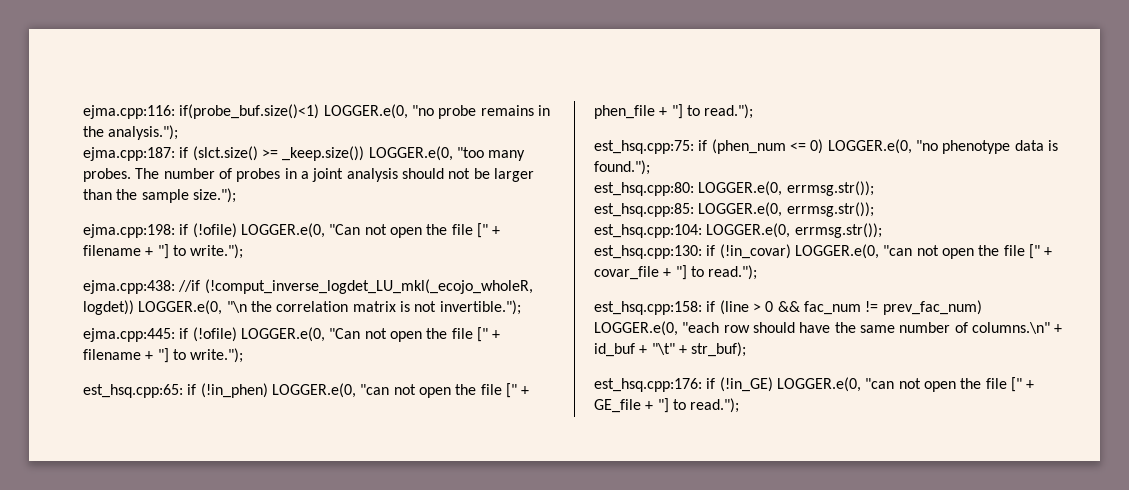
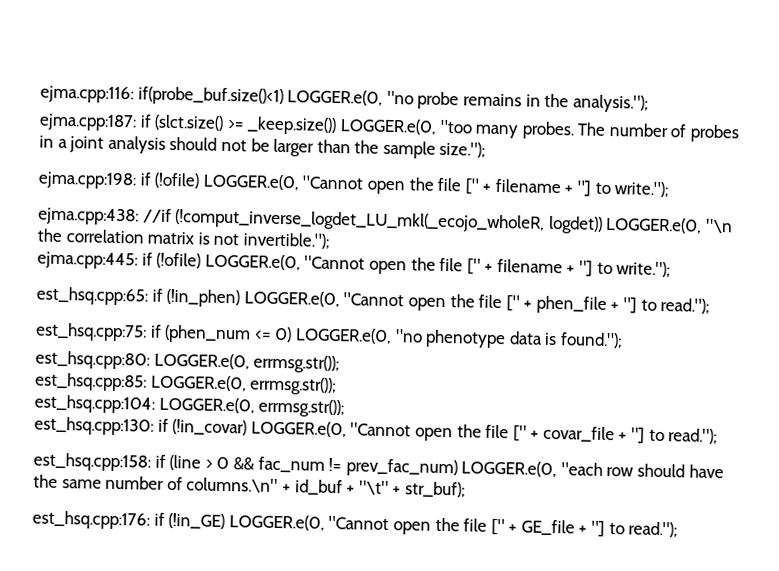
- ejma.cpp:198: if (!ofile) LOGGER.e(0, "Can not open the file [" + filename + "] to write.");
+ ejma.cpp:198: if (!ofile) LOGGER.e(0, "Cannot open the file [" + filename + "] to write.");
- ejma.cpp:445: if (!ofile) LOGGER.e(0, "Can not open the file [" + filename + "] to write.");
+ ejma.cpp:445: if (!ofile) LOGGER.e(0, "Cannot open the file [" + filename + "] to write.");
- est_hsq.cpp:65: if (!in_phen) LOGGER.e(0, "can not open the file [" + phen_file + "] to read.");
+ est_hsq.cpp:65: if (!in_phen) LOGGER.e(0, "Cannot open the file [" + phen_file + "] to read.");
- est_hsq.cpp:130: if (!in_covar) LOGGER.e(0, "can not open the file [" + covar_file + "] to read.");
+ est_hsq.cpp:130: if (!in_covar) LOGGER.e(0, "Cannot open the file [" + covar_file + "] to read.");
- est_hsq.cpp:176: if (!in_GE) LOGGER.e(0, "can not open the file [" + GE_file + "] to read.");
+ est_hsq.cpp:176: if (!in_GE) LOGGER.e(0, "Cannot open the file [" + GE_file + "] to read.");

